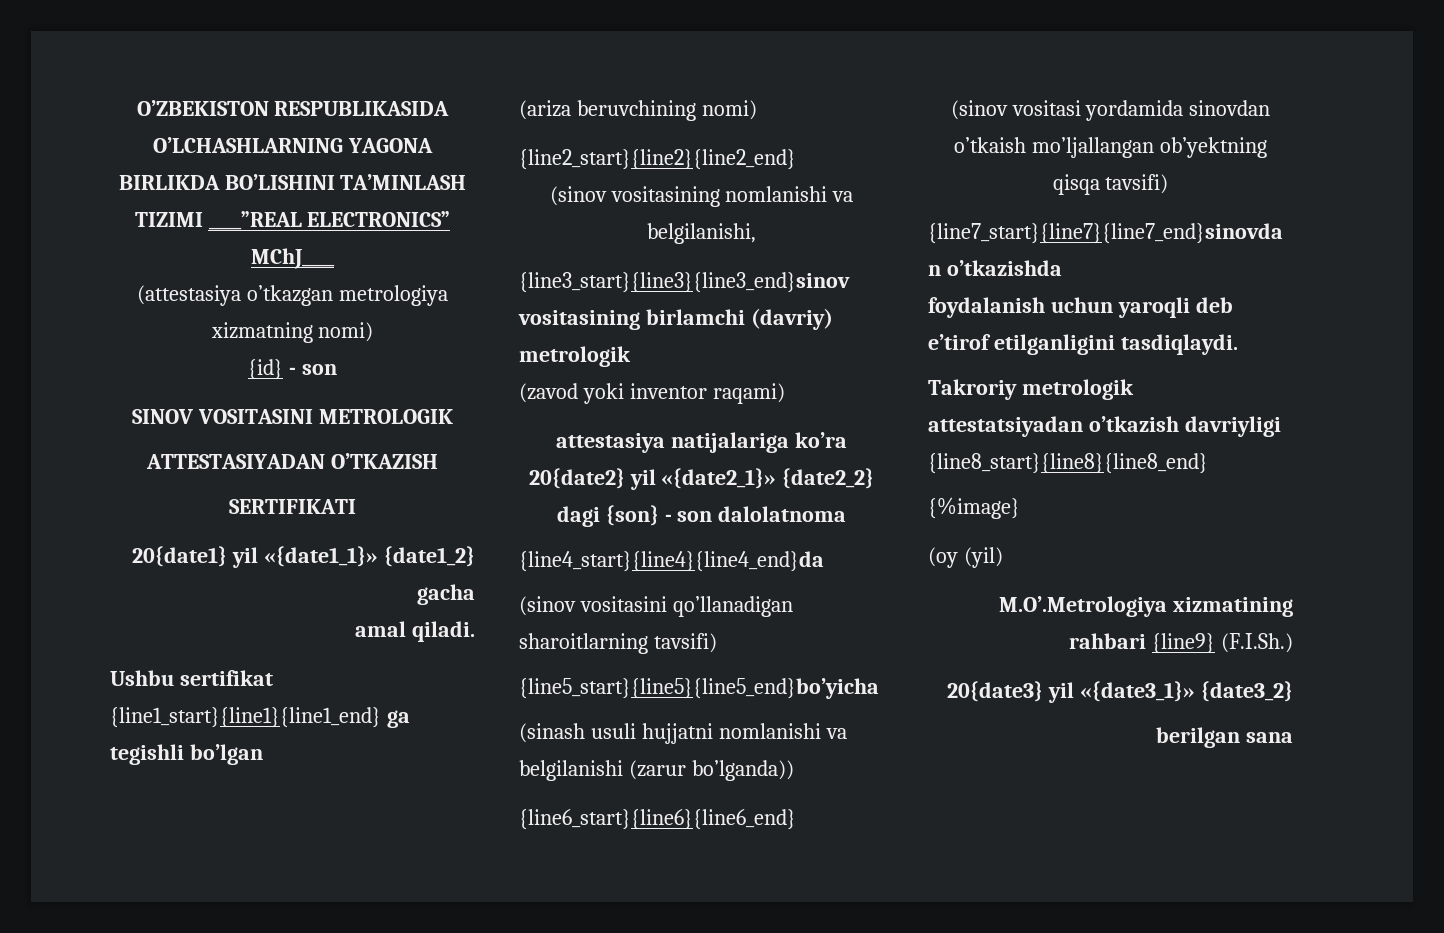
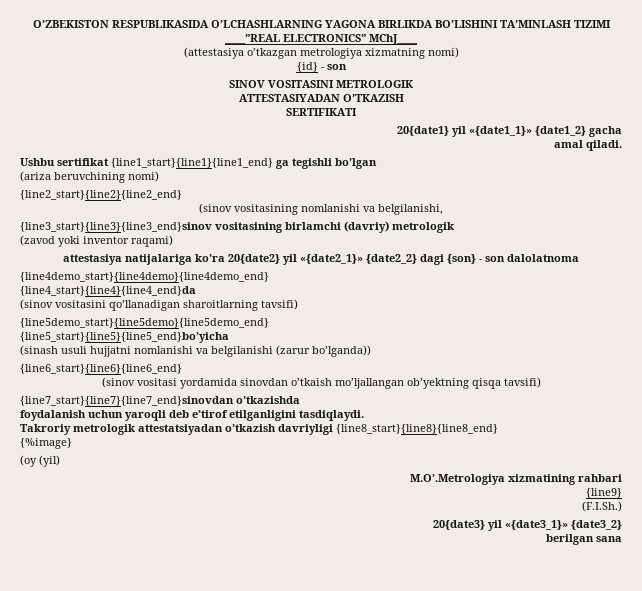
+ {line4demo_start}{line4demo}{line4demo_end}
+ {line5demo_start}{line5demo}{line5demo_end}
- M.O’.Metrologiya xizmatining rahbari {line9} (F.I.Sh.)
+ M.O’.Metrologiya xizmatining rahbari
+ {line9}
+ (F.I.Sh.)

